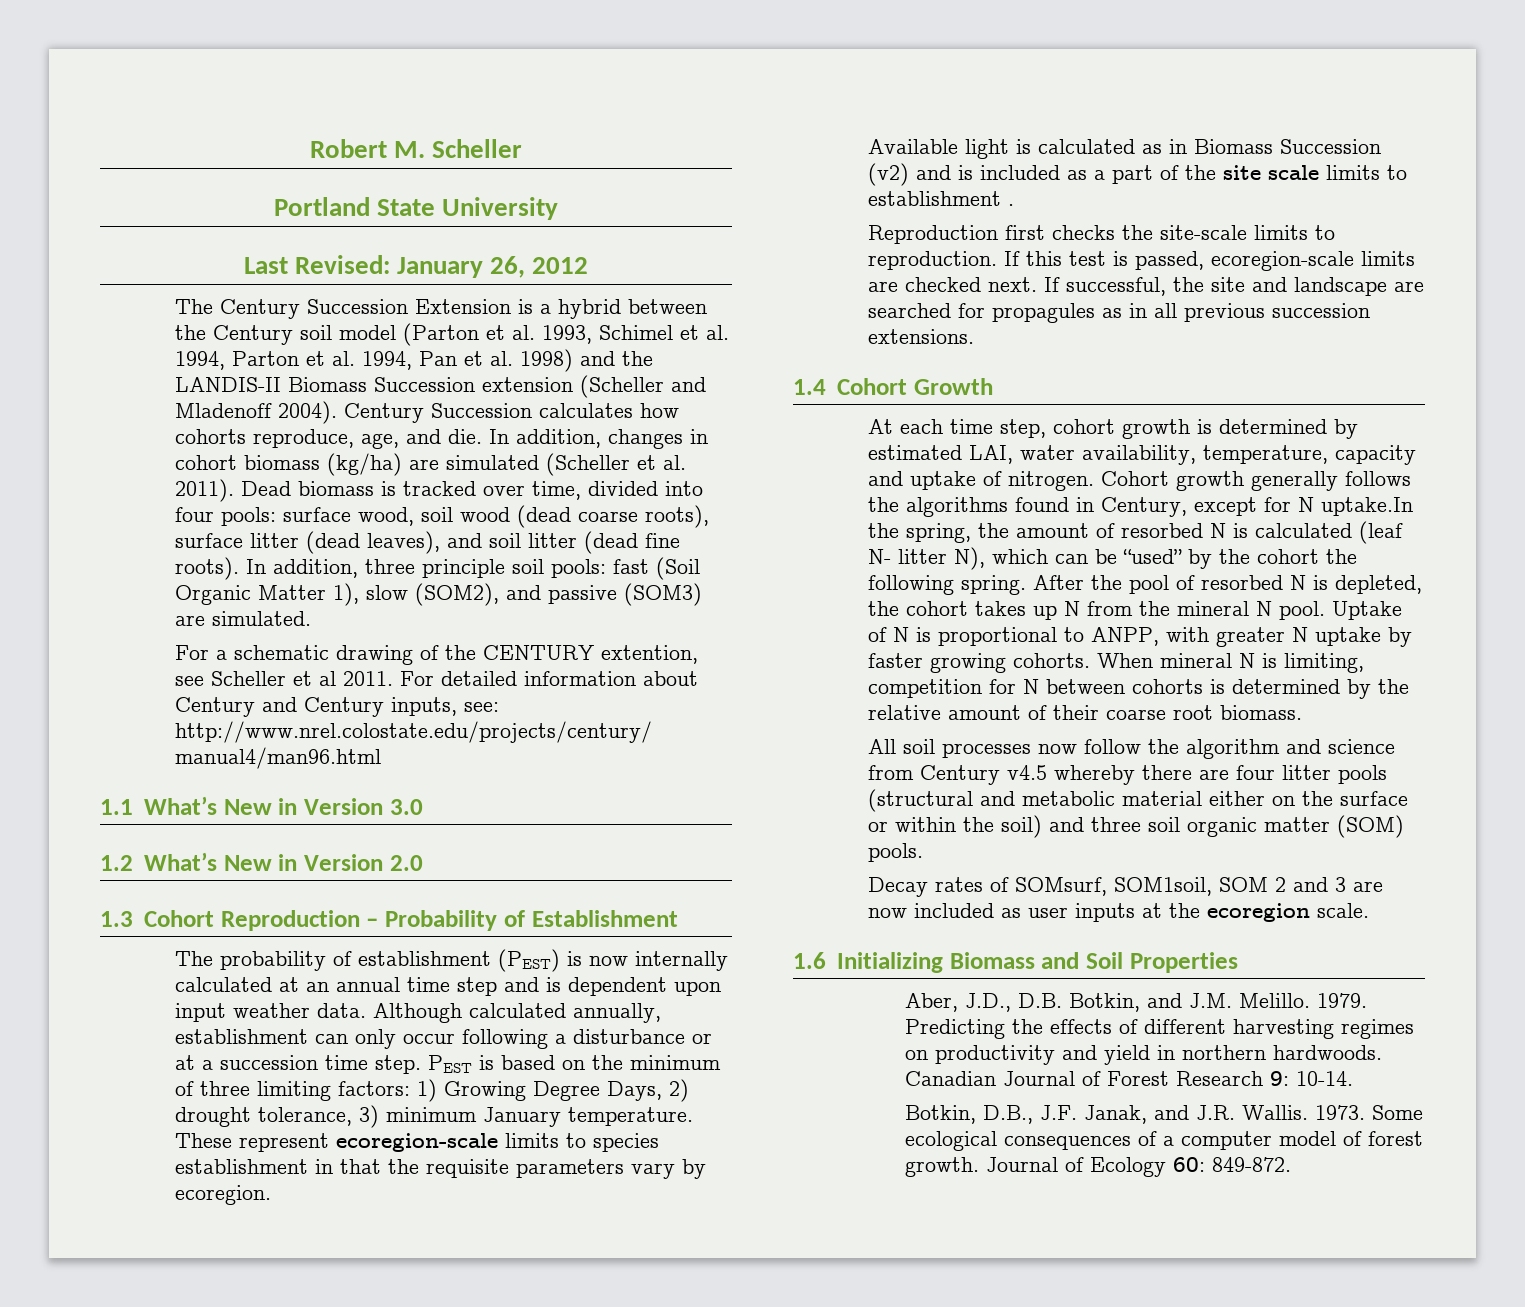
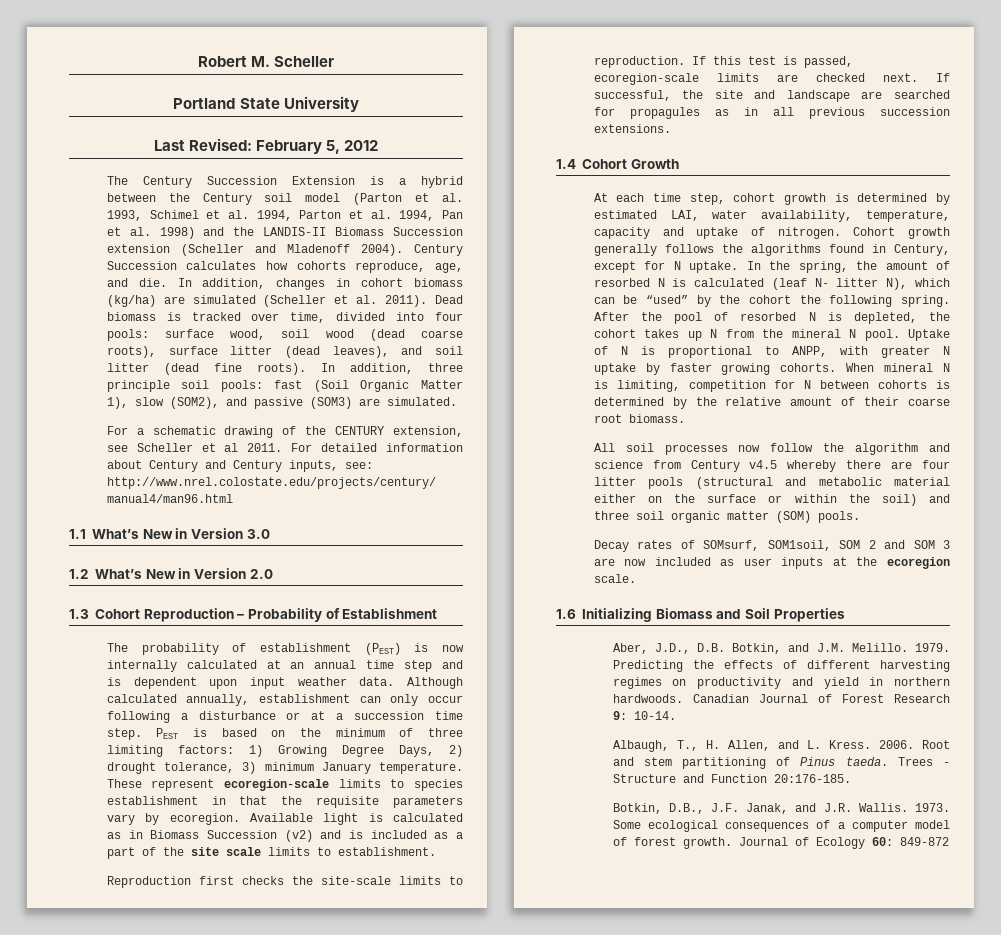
- Last Revised: January 26, 2012
+ Last Revised: February 5, 2012
- For a schematic drawing of the CENTURY extention, see Scheller et al 2011.
+ For a schematic drawing of the CENTURY extension, see Scheller et al 2011.
- These represent ecoregion-scale limits to species establishment in that the requisite parameters vary by ecoregion.
- Available light is calculated as in Biomass Succession (v2) and is included as a part of the site scale limits to establishment .
+ These represent ecoregion-scale limits to species establishment in that the requisite parameters vary by ecoregion. Available light is calculated as in Biomass Succession (v2) and is included as a part of the site scale limits to establishment.
- Cohort growth generally follows the algorithms found in Century, except for N uptake.In the spring, the amount of resorbed N is calculated (leaf N- litter N), which can be “used” by the cohort the following spring.
+ Cohort growth generally follows the algorithms found in Century, except for N uptake. In the spring, the amount of resorbed N is calculated (leaf N- litter N), which can be “used” by the cohort the following spring.
- Decay rates of SOMsurf, SOM1soil, SOM 2 and 3 are now included as user inputs at the ecoregion scale.
+ Decay rates of SOMsurf, SOM1soil, SOM 2 and SOM 3 are now included as user inputs at the ecoregion scale.
+ Albaugh, T., H. Allen, and L. Kress. 2006. Root and stem partitioning of Pinus taeda. Trees - Structure and Function 20:176-185.
- Journal of Ecology 60: 849-872.
+ Journal of Ecology 60: 849-872

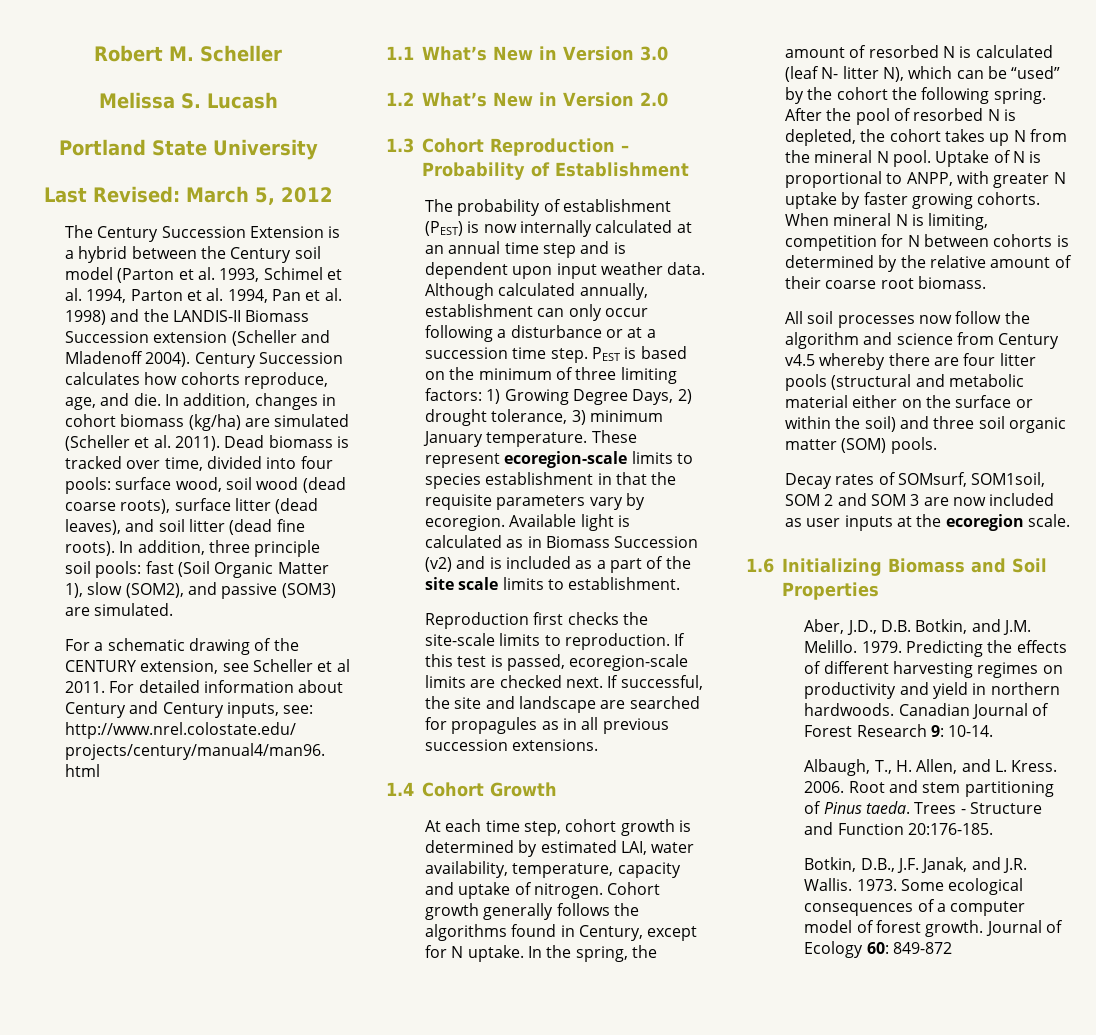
+ Melissa S. Lucash
- Last Revised: February 5, 2012
+ Last Revised: March 5, 2012

